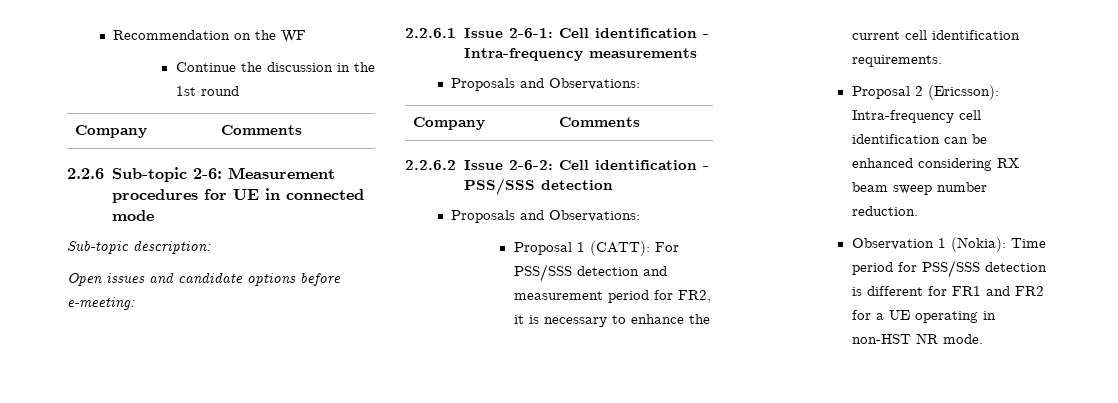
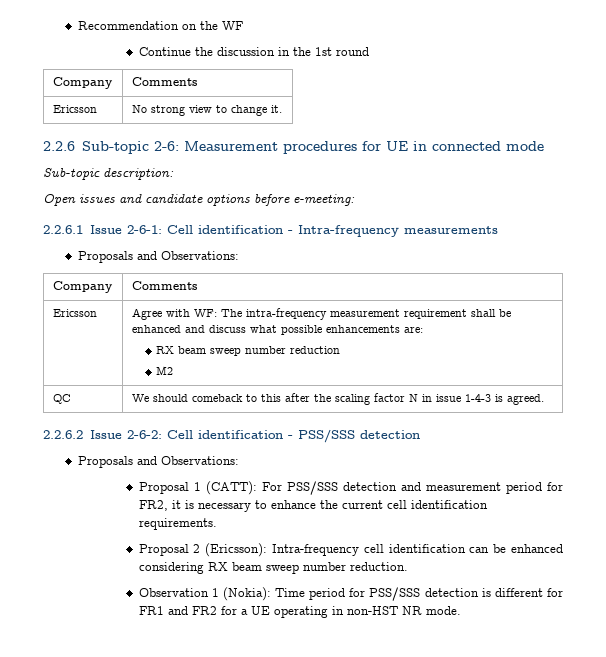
+ Ericsson | No strong view to change it.
+ Ericsson | Agree with WF: The intra-frequency measurement requirement shall be enhanced and discuss what possible enhancements are:
+ RX beam sweep number reduction
+ M2
+ QC | We should comeback to this after the scaling factor N in issue 1-4-3 is agreed.

